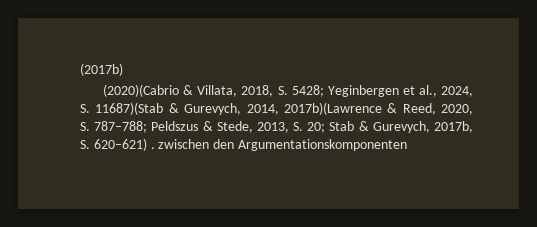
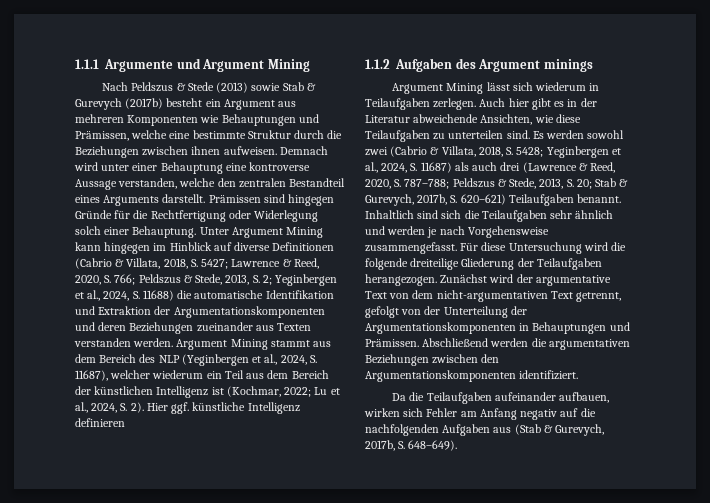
- (2017b)
- (2020)(Cabrio & Villata, 2018, S. 5428; Yeginbergen et al., 2024, S. 11687)(Stab & Gurevych, 2014, 2017b)(Lawrence & Reed, 2020, S. 787–788; Peldszus & Stede, 2013, S. 20; Stab & Gurevych, 2017b, S. 620–621) . zwischen den Argumentationskomponenten
+ 1.1.1 Argumente und Argument Mining
+ Nach Peldszus & Stede (2013) sowie Stab & Gurevych (2017b) besteht ein Argument aus mehreren Komponenten wie Behauptungen und Prämissen, welche eine bestimmte Struktur durch die Beziehungen zwischen ihnen aufweisen. Demnach wird unter einer Behauptung eine kontroverse Aussage verstanden, welche den zentralen Bestandteil eines Arguments darstellt. Prämissen sind hingegen Gründe für die Rechtfertigung oder Widerlegung solch einer Behauptung. Unter Argument Mining kann hingegen im Hinblick auf diverse Definitionen (Cabrio & Villata, 2018, S. 5427; Lawrence & Reed, 2020, S. 766; Peldszus & Stede, 2013, S. 2; Yeginbergen et al., 2024, S. 11688) die automatische Identifikation und Extraktion der Argumentationskomponenten und deren Beziehungen zueinander aus Texten verstanden werden. Argument Mining stammt aus dem Bereich des NLP (Yeginbergen et al., 2024, S. 11687), welcher wiederum ein Teil aus dem Bereich der künstlichen Intelligenz ist (Kochmar, 2022; Lu et al., 2024, S. 2). Hier ggf. künstliche Intelligenz definieren
+ 1.1.2 Aufgaben des Argument minings
+ Argument Mining lässt sich wiederum in Teilaufgaben zerlegen. Auch hier gibt es in der Literatur abweichende Ansichten, wie diese Teilaufgaben zu unterteilen sind. Es werden sowohl zwei (Cabrio & Villata, 2018, S. 5428; Yeginbergen et al., 2024, S. 11687) als auch drei (Lawrence & Reed, 2020, S. 787–788; Peldszus & Stede, 2013, S. 20; Stab & Gurevych, 2017b, S. 620–621) Teilaufgaben benannt. Inhaltlich sind sich die Teilaufgaben sehr ähnlich und werden je nach Vorgehensweise zusammengefasst. Für diese Untersuchung wird die folgende dreiteilige Gliederung der Teilaufgaben herangezogen. Zunächst wird der argumentative Text von dem nicht-argumentativen Text getrennt, gefolgt von der Unterteilung der Argumentationskomponenten in Behauptungen und Prämissen. Abschließend werden die argumentativen Beziehungen zwischen den Argumentationskomponenten identifiziert.
+ Da die Teilaufgaben aufeinander aufbauen, wirken sich Fehler am Anfang negativ auf die nachfolgenden Aufgaben aus (Stab & Gurevych, 2017b, S. 648–649).

